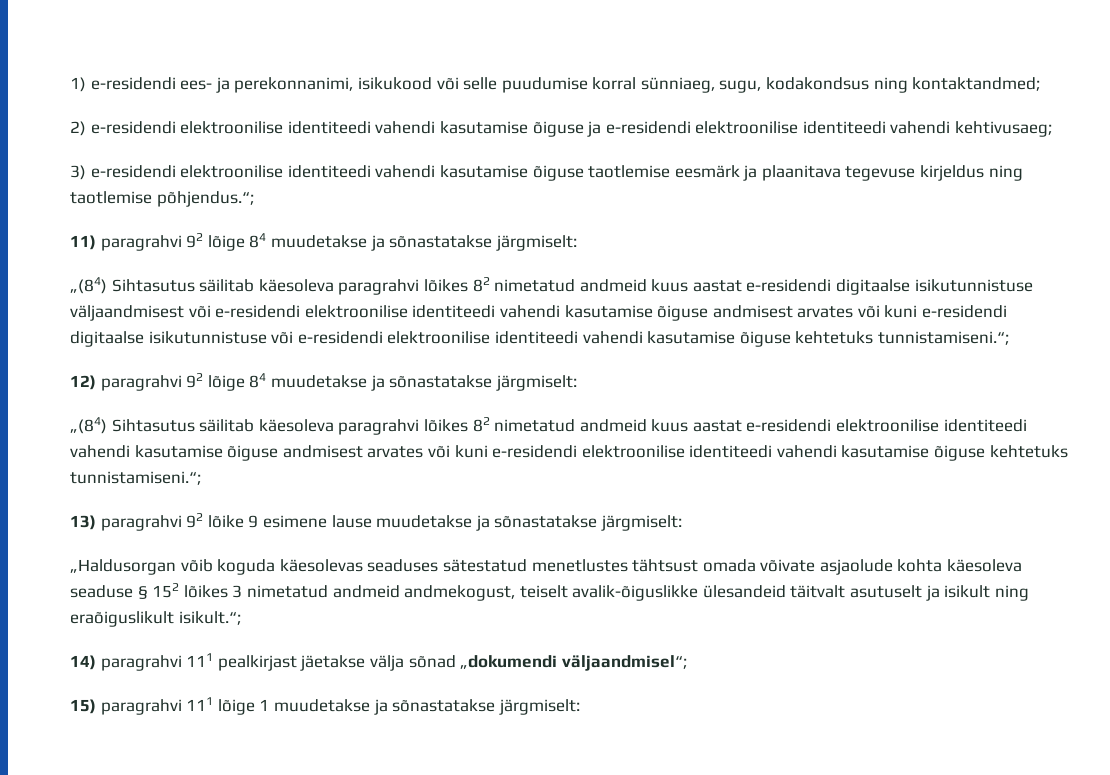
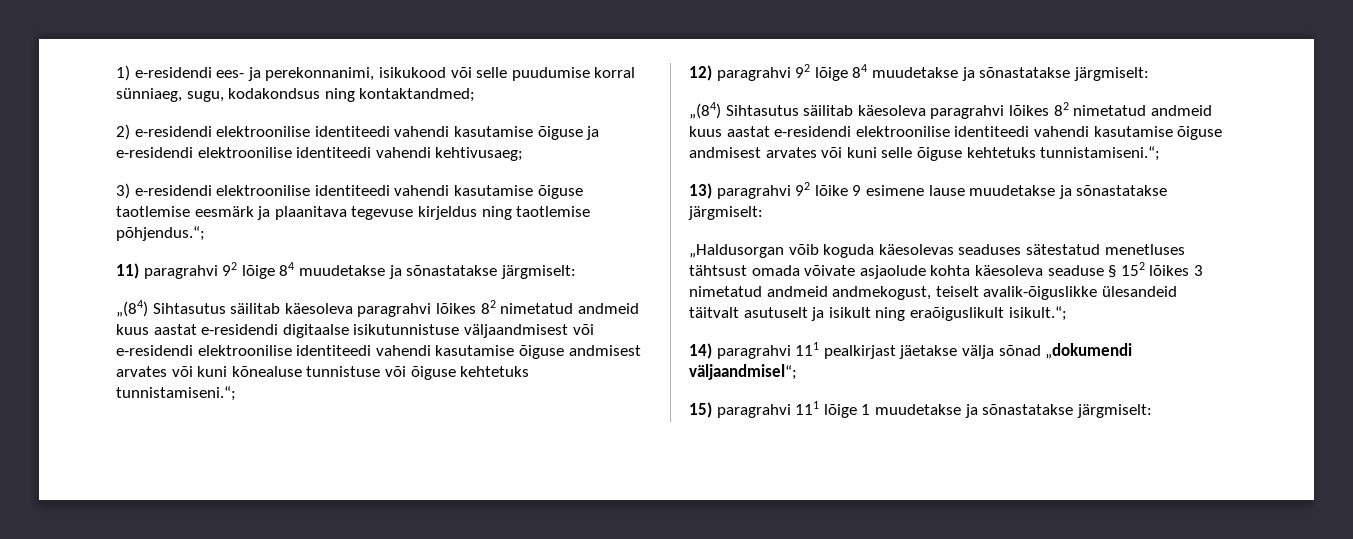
- „(84) Sihtasutus säilitab käesoleva paragrahvi lõikes 82 nimetatud andmeid kuus aastat e-residendi digitaalse isikutunnistuse väljaandmisest või e-residendi elektroonilise identiteedi vahendi kasutamise õiguse andmisest arvates või kuni e-residendi digitaalse isikutunnistuse või e-residendi elektroonilise identiteedi vahendi kasutamise õiguse kehtetuks tunnistamiseni.“;
+ „(84) Sihtasutus säilitab käesoleva paragrahvi lõikes 82 nimetatud andmeid kuus aastat e-residendi digitaalse isikutunnistuse väljaandmisest või e-residendi elektroonilise identiteedi vahendi kasutamise õiguse andmisest arvates või kuni kõnealuse tunnistuse või õiguse kehtetuks tunnistamiseni.“;
- „(84) Sihtasutus säilitab käesoleva paragrahvi lõikes 82 nimetatud andmeid kuus aastat e-residendi elektroonilise identiteedi vahendi kasutamise õiguse andmisest arvates või kuni e-residendi elektroonilise identiteedi vahendi kasutamise õiguse kehtetuks tunnistamiseni.“;
+ „(84) Sihtasutus säilitab käesoleva paragrahvi lõikes 82 nimetatud andmeid kuus aastat e-residendi elektroonilise identiteedi vahendi kasutamise õiguse andmisest arvates või kuni selle õiguse kehtetuks tunnistamiseni.“;
- „Haldusorgan võib koguda käesolevas seaduses sätestatud menetlustes tähtsust omada võivate asjaolude kohta käesoleva seaduse § 152 lõikes 3 nimetatud andmeid andmekogust, teiselt avalik-õiguslikke ülesandeid täitvalt asutuselt ja isikult ning eraõiguslikult isikult.“;
+ „Haldusorgan võib koguda käesolevas seaduses sätestatud menetluses tähtsust omada võivate asjaolude kohta käesoleva seaduse § 152 lõikes 3 nimetatud andmeid andmekogust, teiselt avalik-õiguslikke ülesandeid täitvalt asutuselt ja isikult ning eraõiguslikult isikult.“;

